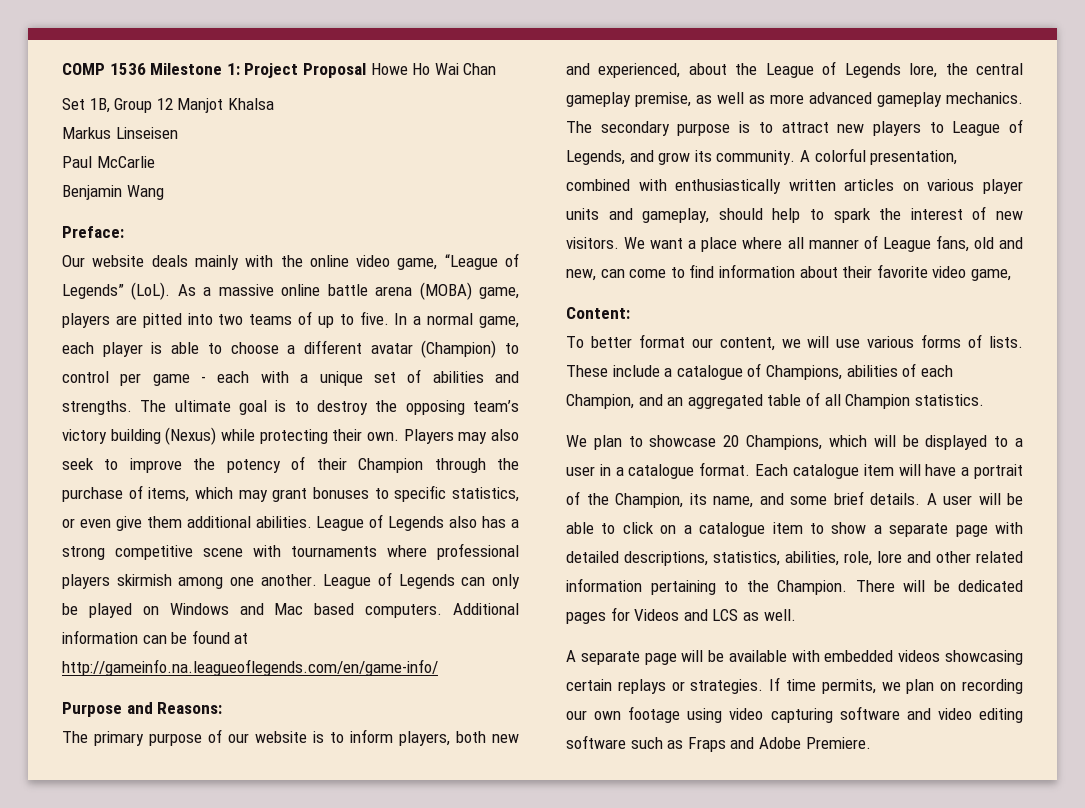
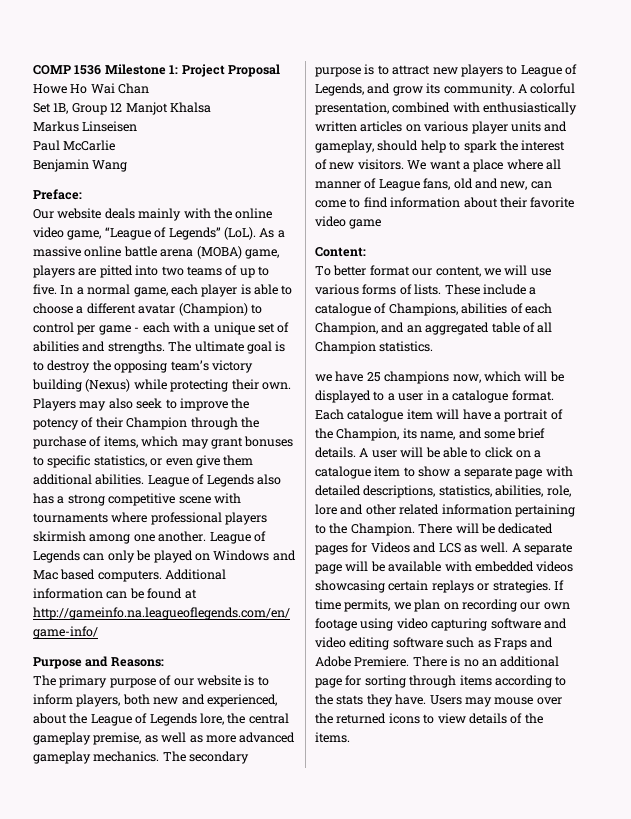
- We want a place where all manner of League fans, old and new, can come to find information about their favorite video game,
+ We want a place where all manner of League fans, old and new, can come to find information about their favorite video game
- We plan to showcase 20 Champions, which will be displayed to a user in a catalogue format.
+ we have 25 champions now, which will be displayed to a user in a catalogue format.
- There will be dedicated pages for Videos and LCS as well.
- A separate page will be available with embedded videos showcasing certain replays or strategies.
+ There will be dedicated pages for Videos and LCS as well. A separate page will be available with embedded videos showcasing certain replays or strategies.
+ There is no an additional page for sorting through items according to the stats they have. Users may mouse over the returned icons to view details of the items.

